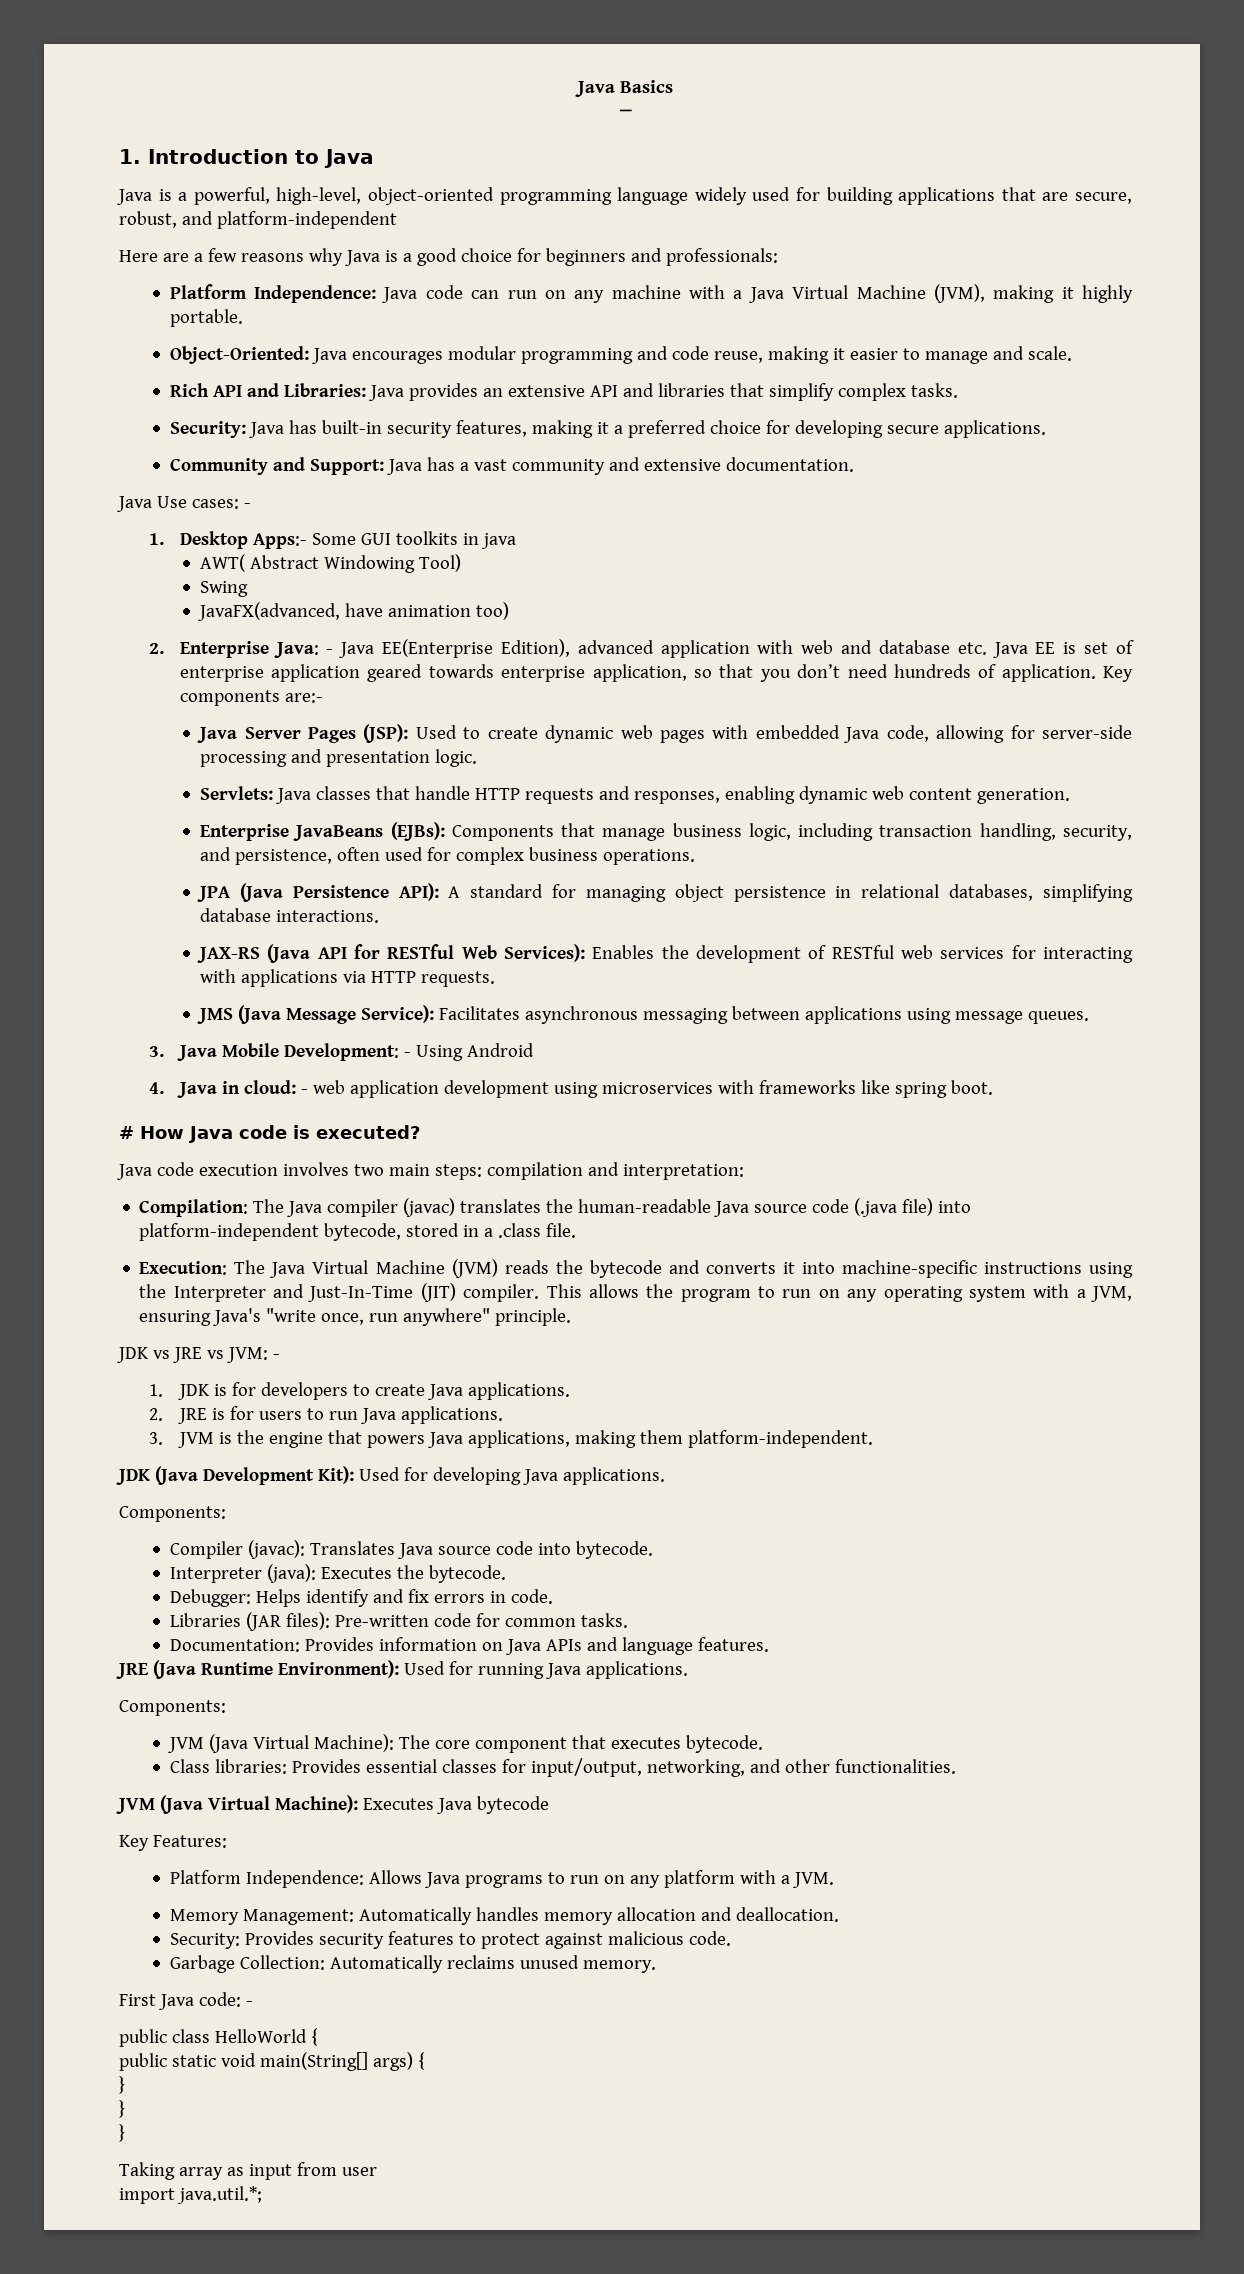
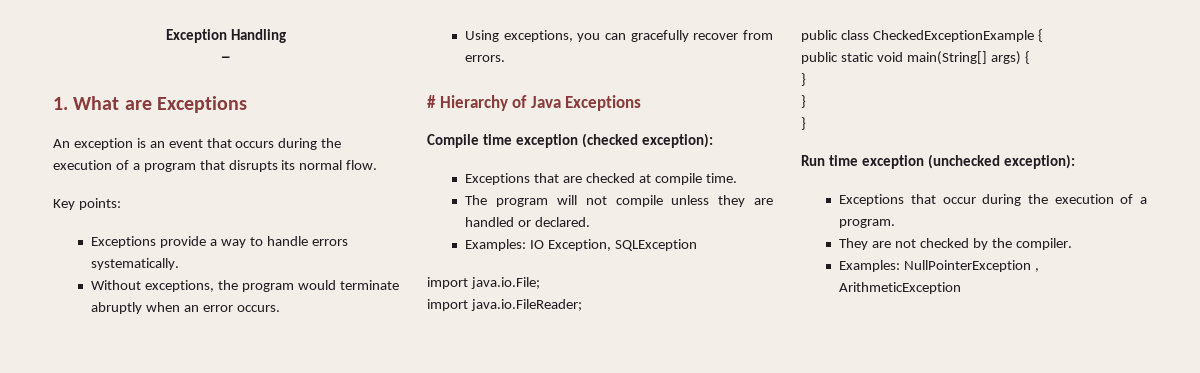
- Java Basics
+ Exception Handling
- 1. Introduction to Java
- Java is a powerful, high-level, object-oriented programming language widely used for building applications that are secure, robust, and platform-independent
- Here are a few reasons why Java is a good choice for beginners and professionals:
- Platform Independence: Java code can run on any machine with a Java Virtual Machine (JVM), making it highly portable.
- Object-Oriented: Java encourages modular programming and code reuse, making it easier to manage and scale.
- Rich API and Libraries: Java provides an extensive API and libraries that simplify complex tasks.
- Security: Java has built-in security features, making it a preferred choice for developing secure applications.
- Community and Support: Java has a vast community and extensive documentation.
- Java Use cases: -
- 1. Desktop Apps:- Some GUI toolkits in java
- AWT( Abstract Windowing Tool)
- Swing
- JavaFX(advanced, have animation too)
- 2. Enterprise Java: - Java EE(Enterprise Edition), advanced application with web and database etc. Java EE is set of enterprise application geared towards enterprise application, so that you don’t need hundreds of application. Key components are:-
- Java Server Pages (JSP): Used to create dynamic web pages with embedded Java code, allowing for server-side processing and presentation logic.
- Servlets: Java classes that handle HTTP requests and responses, enabling dynamic web content generation.
- Enterprise JavaBeans (EJBs): Components that manage business logic, including transaction handling, security, and persistence, often used for complex business operations.
- JPA (Java Persistence API): A standard for managing object persistence in relational databases, simplifying database interactions.
- JAX-RS (Java API for RESTful Web Services): Enables the development of RESTful web services for interacting with applications via HTTP requests.
- JMS (Java Message Service): Facilitates asynchronous messaging between applications using message queues.
- 3. Java Mobile Development: - Using Android
- 4. Java in cloud: - web application development using microservices with frameworks like spring boot.
- # How Java code is executed?
- Java code execution involves two main steps: compilation and interpretation:
- Compilation: The Java compiler (javac) translates the human-readable Java source code (.java file) into platform-independent bytecode, stored in a .class file.
- Execution: The Java Virtual Machine (JVM) reads the bytecode and converts it into machine-specific instructions using the Interpreter and Just-In-Time (JIT) compiler. This allows the program to run on any operating system with a JVM, ensuring Java's "write once, run anywhere" principle.
- JDK vs JRE vs JVM: -
- 1. JDK is for developers to create Java applications.
- 2. JRE is for users to run Java applications.
- 3. JVM is the engine that powers Java applications, making them platform-independent.
- JDK (Java Development Kit): Used for developing Java applications.
- Components:
- Compiler (javac): Translates Java source code into bytecode.
- Interpreter (java): Executes the bytecode.
- Debugger: Helps identify and fix errors in code.
- Libraries (JAR files): Pre-written code for common tasks.
- Documentation: Provides information on Java APIs and language features.
- JRE (Java Runtime Environment): Used for running Java applications.
- Components:
- JVM (Java Virtual Machine): The core component that executes bytecode.
- Class libraries: Provides essential classes for input/output, networking, and other functionalities.
- JVM (Java Virtual Machine): Executes Java bytecode
- Key Features:
- Platform Independence: Allows Java programs to run on any platform with a JVM.
- Memory Management: Automatically handles memory allocation and deallocation.
- Security: Provides security features to protect against malicious code.
- Garbage Collection: Automatically reclaims unused memory.
- First Java code: -
+ 1. What are Exceptions
+ An exception is an event that occurs during the execution of a program that disrupts its normal flow.
+ Key points:
+ Exceptions provide a way to handle errors systematically.
+ Without exceptions, the program would terminate abruptly when an error occurs.
+ Using exceptions, you can gracefully recover from errors.
+ # Hierarchy of Java Exceptions
+ Compile time exception (checked exception):
+ Exceptions that are checked at compile time.
+ The program will not compile unless they are handled or declared.
+ Examples: IO Exception, SQLException
+ import java.io.File;
+ import java.io.FileReader;
- public class HelloWorld {
+ public class CheckedExceptionExample {
- Taking array as input from user
- import java.util.*;
+ Run time exception (unchecked exception):
+ Exceptions that occur during the execution of a program.
+ They are not checked by the compiler.
+ Examples: NullPointerException , ArithmeticException

